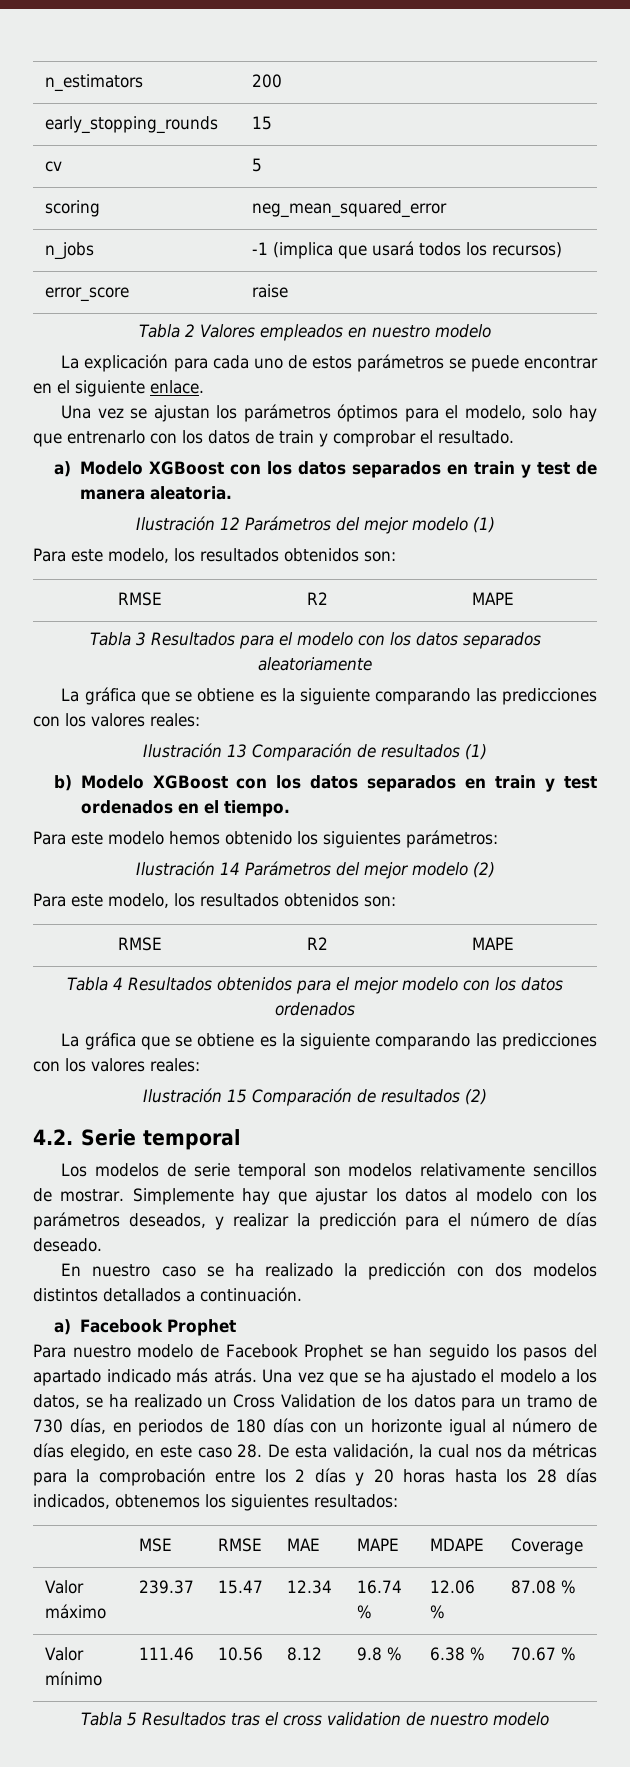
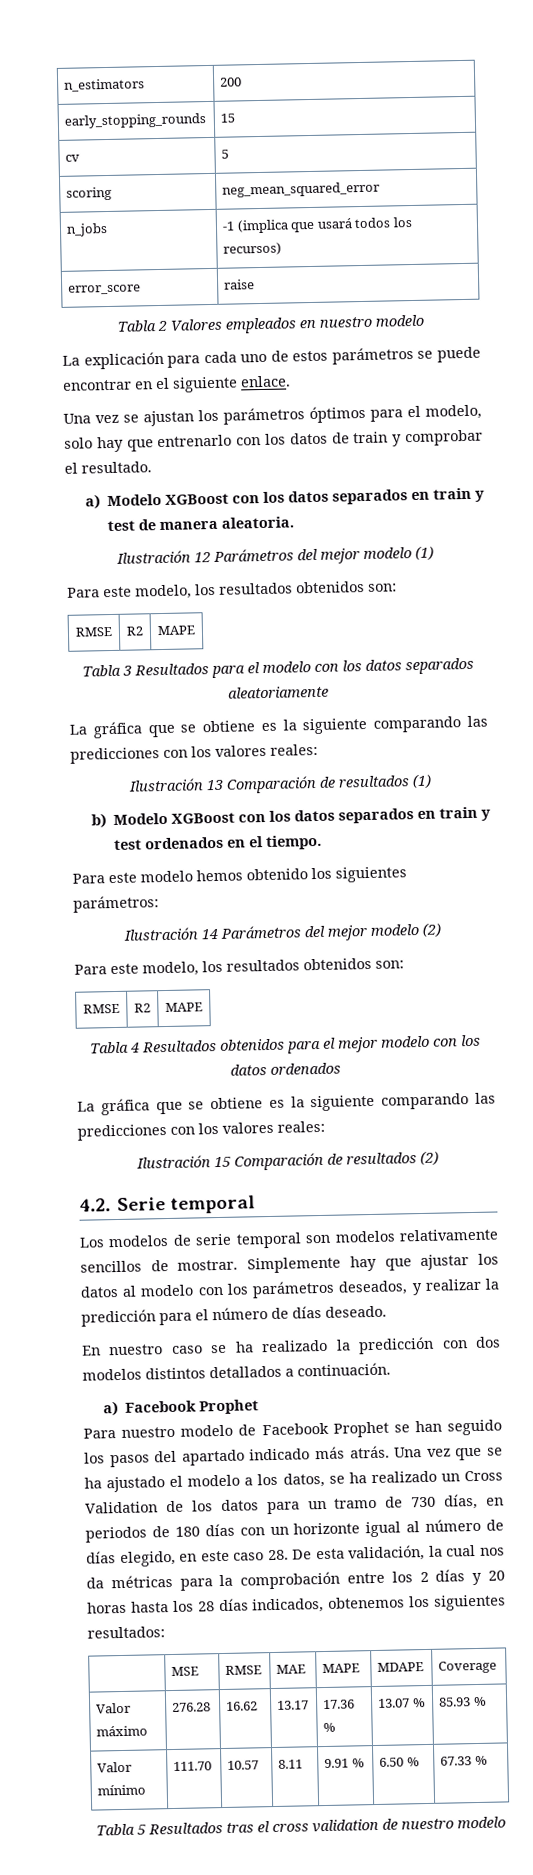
- Valor máximo | 239.37 | 15.47 | 12.34 | 16.74 % | 12.06 % | 87.08 %
+ Valor máximo | 276.28 | 16.62 | 13.17 | 17.36 % | 13.07 % | 85.93 %
- Valor mínimo | 111.46 | 10.56 | 8.12 | 9.8 % | 6.38 % | 70.67 %
+ Valor mínimo | 111.70 | 10.57 | 8.11 | 9.91 % | 6.50 % | 67.33 %

